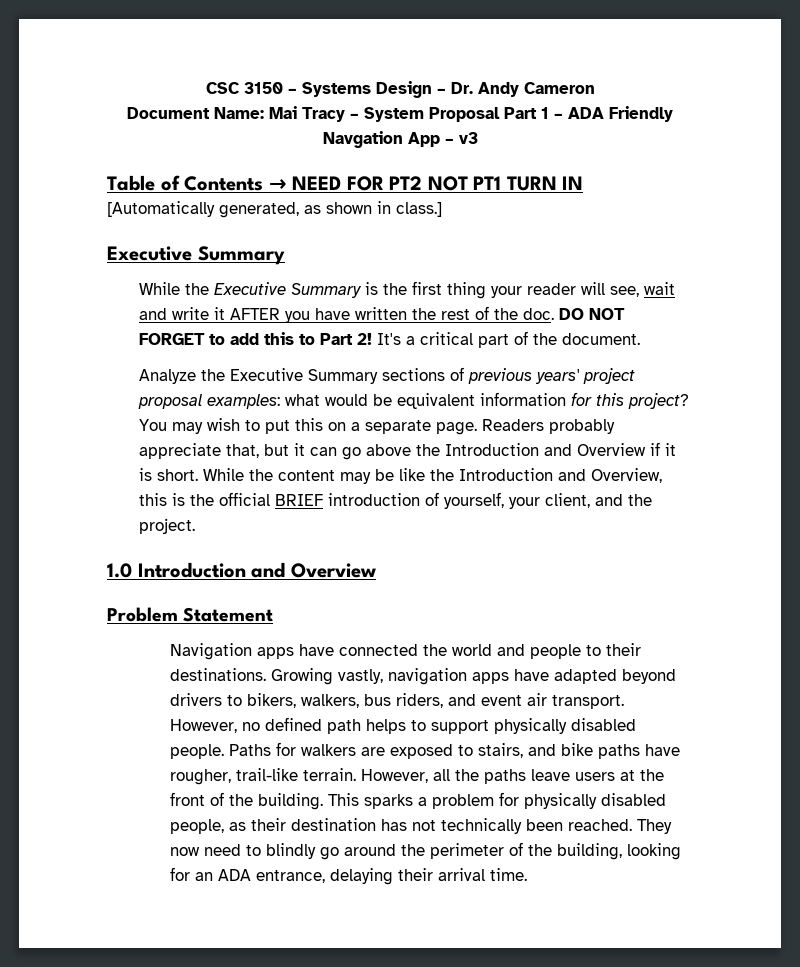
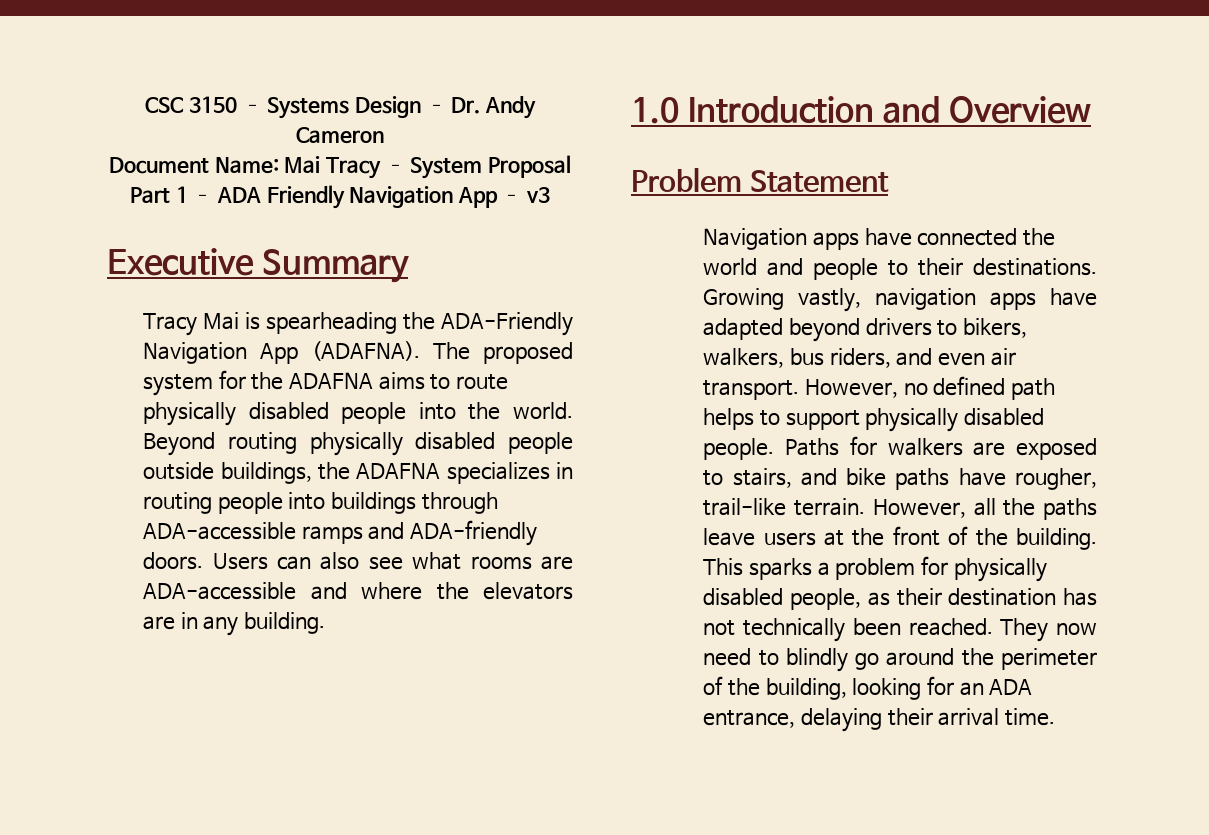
- Document Name: Mai Tracy – System Proposal Part 1 – ADA Friendly Navgation App – v3
+ Document Name: Mai Tracy – System Proposal Part 1 – ADA Friendly Navigation App – v3
- Table of Contents → NEED FOR PT2 NOT PT1 TURN IN
- [Automatically generated, as shown in class.]
  Executive Summary
- While the Executive Summary is the first thing your reader will see, wait and write it AFTER you have written the rest of the doc. DO NOT FORGET to add this to Part 2! It's a critical part of the document.
- Analyze the Executive Summary sections of previous years' project proposal examples: what would be equivalent information for this project? You may wish to put this on a separate page. Readers probably appreciate that, but it can go above the Introduction and Overview if it is short. While the content may be like the Introduction and Overview, this is the official BRIEF introduction of yourself, your client, and the project.
+ Tracy Mai is spearheading the ADA-Friendly Navigation App (ADAFNA). The proposed system for the ADAFNA aims to route physically disabled people into the world. Beyond routing physically disabled people outside buildings, the ADAFNA specializes in routing people into buildings through ADA-accessible ramps and ADA-friendly doors. Users can also see what rooms are ADA-accessible and where the elevators are in any building.
- Growing vastly, navigation apps have adapted beyond drivers to bikers, walkers, bus riders, and event air transport.
+ Growing vastly, navigation apps have adapted beyond drivers to bikers, walkers, bus riders, and even air transport.

